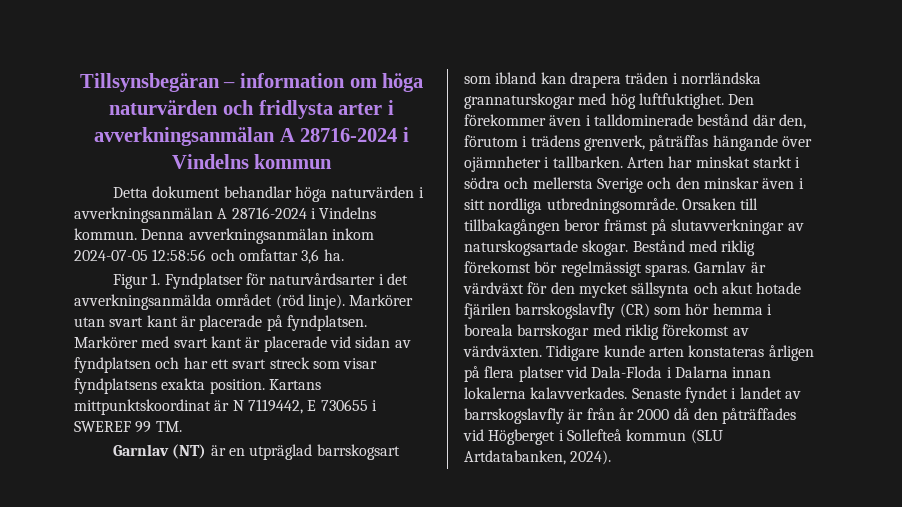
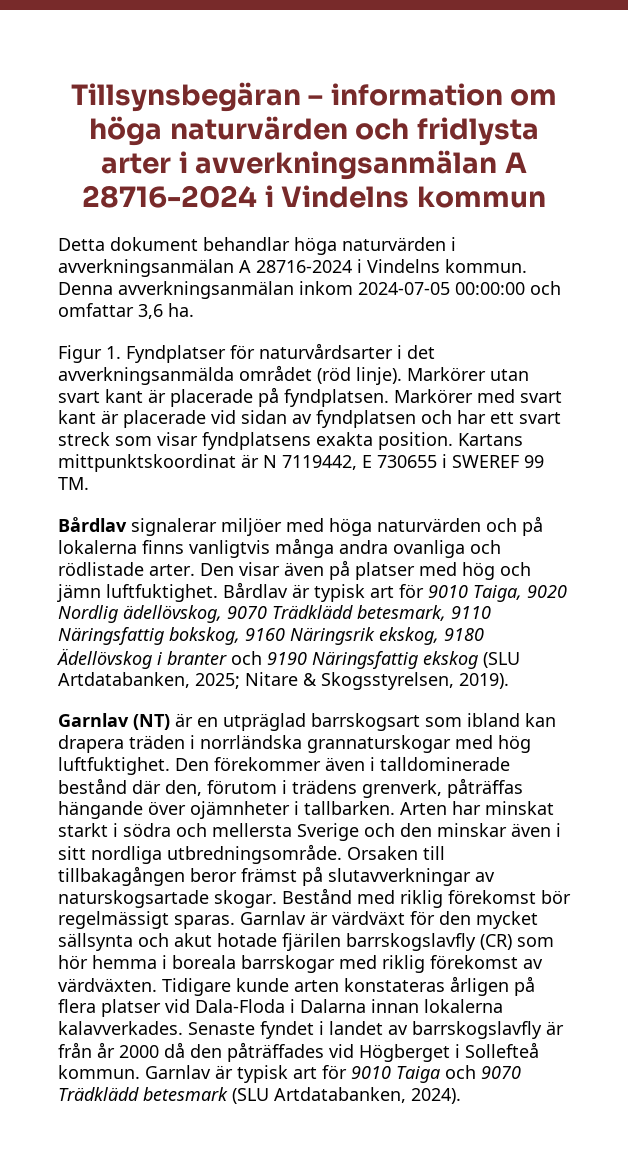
- Denna avverkningsanmälan inkom 2024-07-05 12:58:56 och omfattar 3,6 ha.
+ Denna avverkningsanmälan inkom 2024-07-05 00:00:00 och omfattar 3,6 ha.
+ Bårdlav signalerar miljöer med höga naturvärden och på lokalerna finns vanligtvis många andra ovanliga och rödlistade arter. Den visar även på platser med hög och jämn luftfuktighet. Bårdlav är typisk art för 9010 Taiga, 9020 Nordlig ädellövskog, 9070 Trädklädd betesmark, 9110 Näringsfattig bokskog, 9160 Näringsrik ekskog, 9180 Ädellövskog i branter och 9190 Näringsfattig ekskog (SLU Artdatabanken, 2025; Nitare & Skogsstyrelsen, 2019).
- Senaste fyndet i landet av barrskogslavfly är från år 2000 då den påträffades vid Högberget i Sollefteå kommun (SLU Artdatabanken, 2024).
+ Senaste fyndet i landet av barrskogslavfly är från år 2000 då den påträffades vid Högberget i Sollefteå kommun. Garnlav är typisk art för 9010 Taiga och 9070 Trädklädd betesmark (SLU Artdatabanken, 2024).

